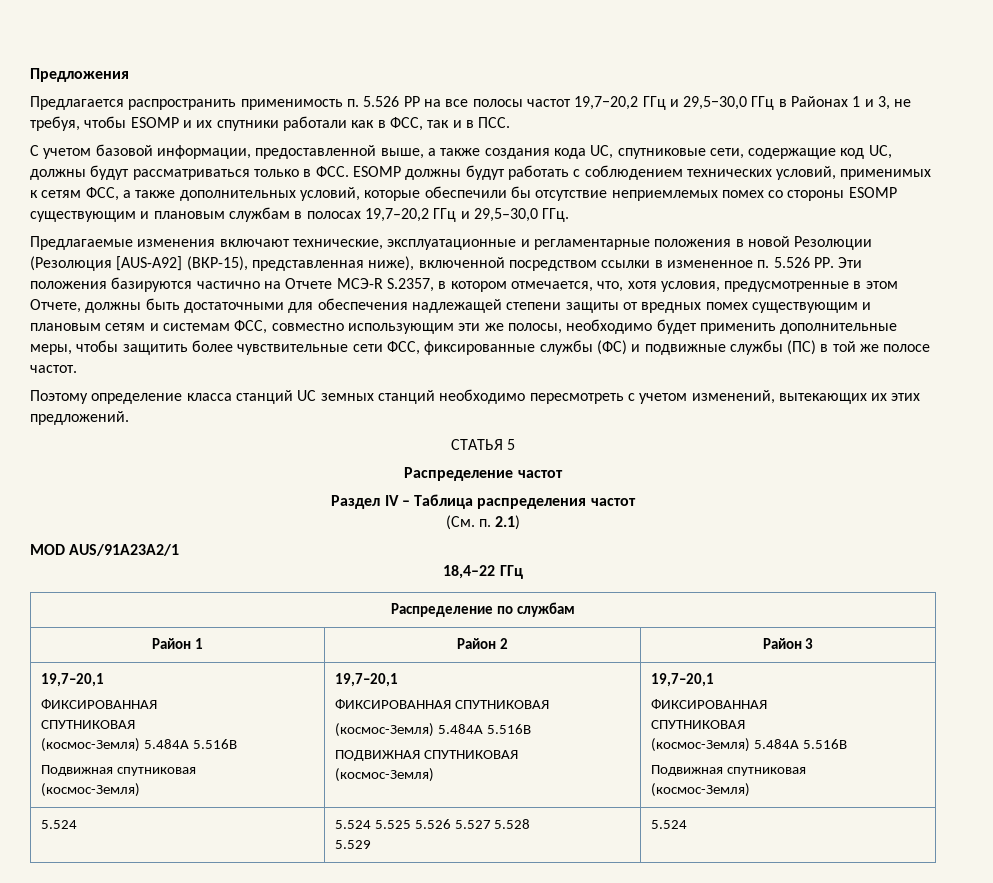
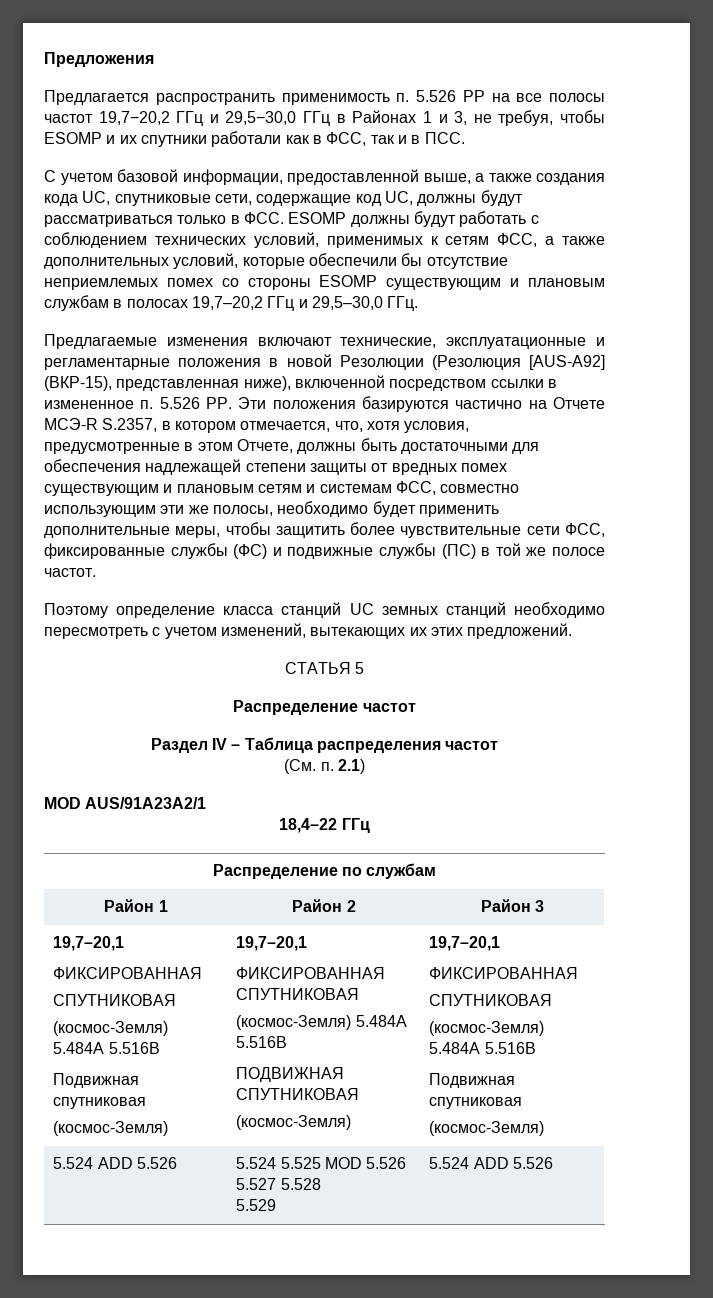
- 5.524 | 5.524 5.525 5.526 5.527 5.528
- 5.529 | 5.524
+ 5.524 ADD 5.526 | 5.524 5.525 MOD 5.526 5.527 5.528
+ 5.529 | 5.524 ADD 5.526

